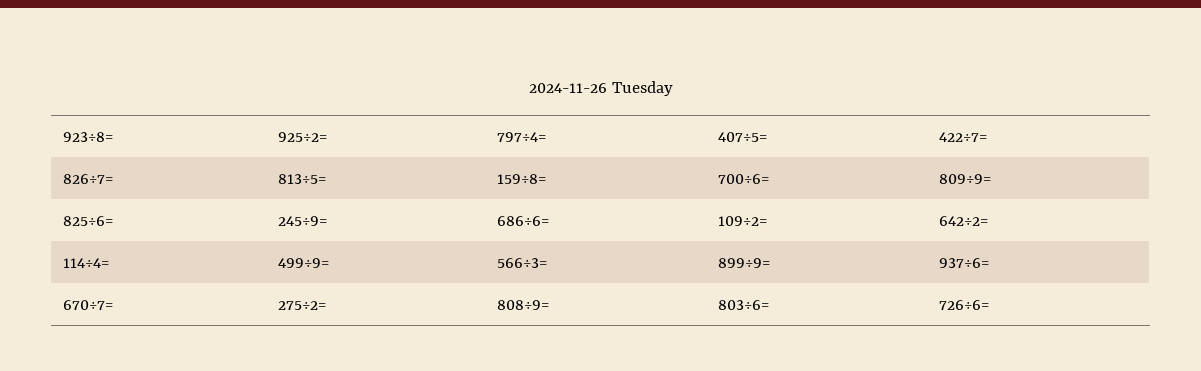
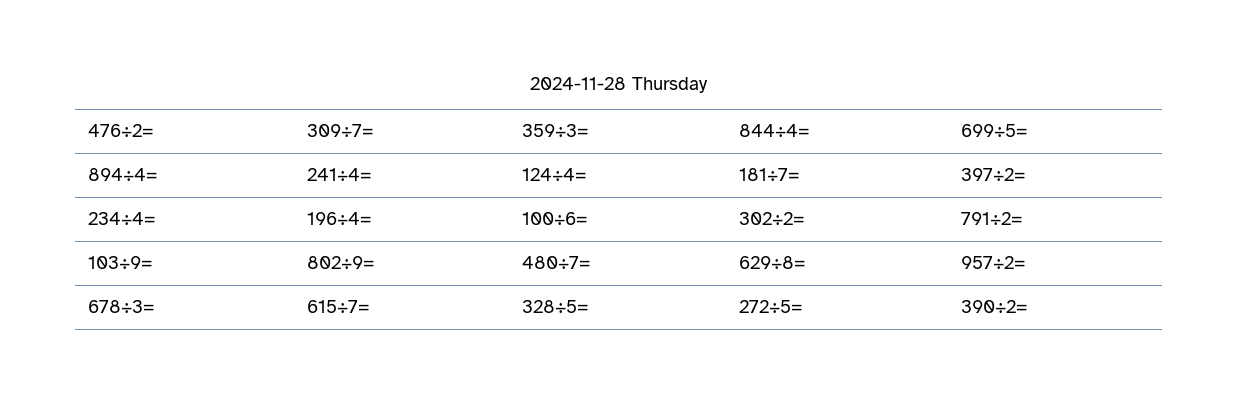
- 2024-11-26 Tuesday
- 923÷8= | 925÷2= | 797÷4= | 407÷5= | 422÷7=
- 826÷7= | 813÷5= | 159÷8= | 700÷6= | 809÷9=
- 825÷6= | 245÷9= | 686÷6= | 109÷2= | 642÷2=
- 114÷4= | 499÷9= | 566÷3= | 899÷9= | 937÷6=
- 670÷7= | 275÷2= | 808÷9= | 803÷6= | 726÷6=
+ 2024-11-28 Thursday
+ 476÷2= | 309÷7= | 359÷3= | 844÷4= | 699÷5=
+ 894÷4= | 241÷4= | 124÷4= | 181÷7= | 397÷2=
+ 234÷4= | 196÷4= | 100÷6= | 302÷2= | 791÷2=
+ 103÷9= | 802÷9= | 480÷7= | 629÷8= | 957÷2=
+ 678÷3= | 615÷7= | 328÷5= | 272÷5= | 390÷2=

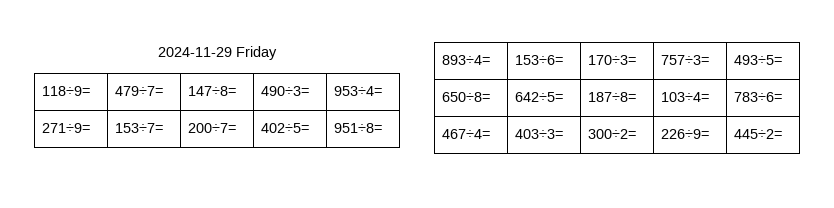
- 2024-11-28 Thursday
- 476÷2= | 309÷7= | 359÷3= | 844÷4= | 699÷5=
- 894÷4= | 241÷4= | 124÷4= | 181÷7= | 397÷2=
- 234÷4= | 196÷4= | 100÷6= | 302÷2= | 791÷2=
- 103÷9= | 802÷9= | 480÷7= | 629÷8= | 957÷2=
- 678÷3= | 615÷7= | 328÷5= | 272÷5= | 390÷2=
+ 2024-11-29 Friday
+ 118÷9= | 479÷7= | 147÷8= | 490÷3= | 953÷4=
+ 271÷9= | 153÷7= | 200÷7= | 402÷5= | 951÷8=
+ 893÷4= | 153÷6= | 170÷3= | 757÷3= | 493÷5=
+ 650÷8= | 642÷5= | 187÷8= | 103÷4= | 783÷6=
+ 467÷4= | 403÷3= | 300÷2= | 226÷9= | 445÷2=

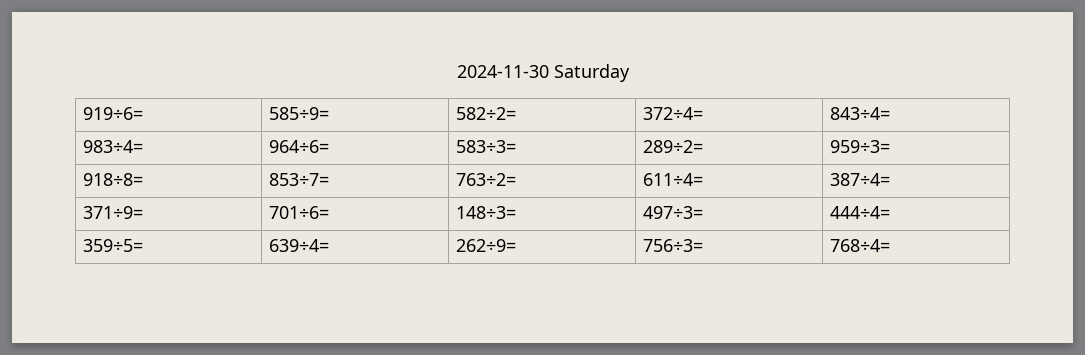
- 2024-11-29 Friday
- 118÷9= | 479÷7= | 147÷8= | 490÷3= | 953÷4=
- 271÷9= | 153÷7= | 200÷7= | 402÷5= | 951÷8=
- 893÷4= | 153÷6= | 170÷3= | 757÷3= | 493÷5=
- 650÷8= | 642÷5= | 187÷8= | 103÷4= | 783÷6=
- 467÷4= | 403÷3= | 300÷2= | 226÷9= | 445÷2=
+ 2024-11-30 Saturday
+ 919÷6= | 585÷9= | 582÷2= | 372÷4= | 843÷4=
+ 983÷4= | 964÷6= | 583÷3= | 289÷2= | 959÷3=
+ 918÷8= | 853÷7= | 763÷2= | 611÷4= | 387÷4=
+ 371÷9= | 701÷6= | 148÷3= | 497÷3= | 444÷4=
+ 359÷5= | 639÷4= | 262÷9= | 756÷3= | 768÷4=

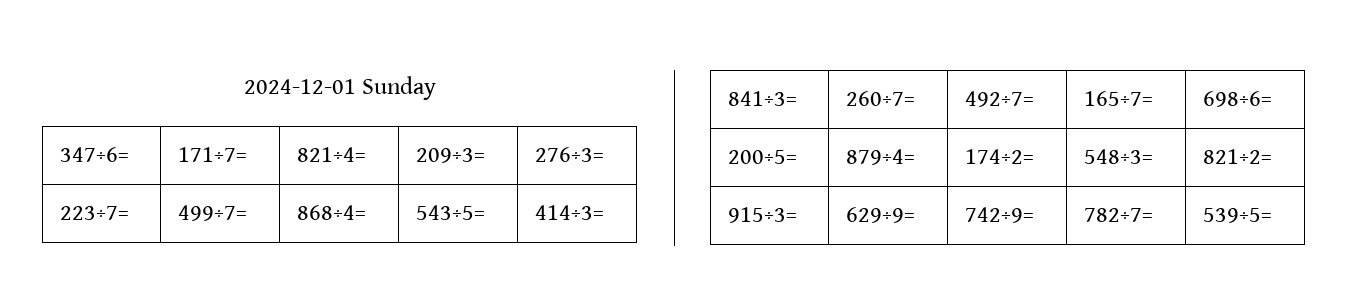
- 2024-11-30 Saturday
- 919÷6= | 585÷9= | 582÷2= | 372÷4= | 843÷4=
- 983÷4= | 964÷6= | 583÷3= | 289÷2= | 959÷3=
- 918÷8= | 853÷7= | 763÷2= | 611÷4= | 387÷4=
- 371÷9= | 701÷6= | 148÷3= | 497÷3= | 444÷4=
- 359÷5= | 639÷4= | 262÷9= | 756÷3= | 768÷4=
+ 2024-12-01 Sunday
+ 347÷6= | 171÷7= | 821÷4= | 209÷3= | 276÷3=
+ 223÷7= | 499÷7= | 868÷4= | 543÷5= | 414÷3=
+ 841÷3= | 260÷7= | 492÷7= | 165÷7= | 698÷6=
+ 200÷5= | 879÷4= | 174÷2= | 548÷3= | 821÷2=
+ 915÷3= | 629÷9= | 742÷9= | 782÷7= | 539÷5=

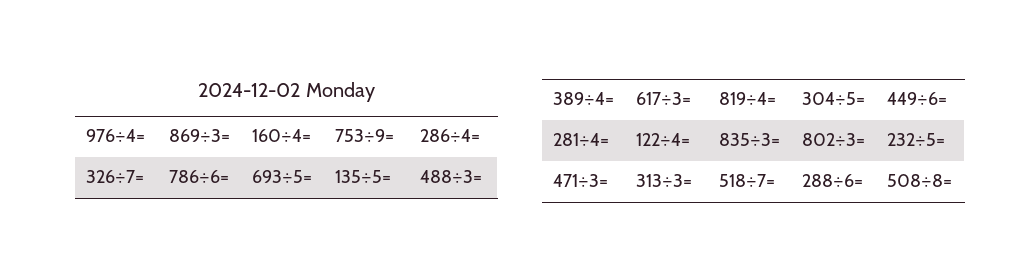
- 2024-12-01 Sunday
- 347÷6= | 171÷7= | 821÷4= | 209÷3= | 276÷3=
- 223÷7= | 499÷7= | 868÷4= | 543÷5= | 414÷3=
- 841÷3= | 260÷7= | 492÷7= | 165÷7= | 698÷6=
- 200÷5= | 879÷4= | 174÷2= | 548÷3= | 821÷2=
- 915÷3= | 629÷9= | 742÷9= | 782÷7= | 539÷5=
+ 2024-12-02 Monday
+ 976÷4= | 869÷3= | 160÷4= | 753÷9= | 286÷4=
+ 326÷7= | 786÷6= | 693÷5= | 135÷5= | 488÷3=
+ 389÷4= | 617÷3= | 819÷4= | 304÷5= | 449÷6=
+ 281÷4= | 122÷4= | 835÷3= | 802÷3= | 232÷5=
+ 471÷3= | 313÷3= | 518÷7= | 288÷6= | 508÷8=

